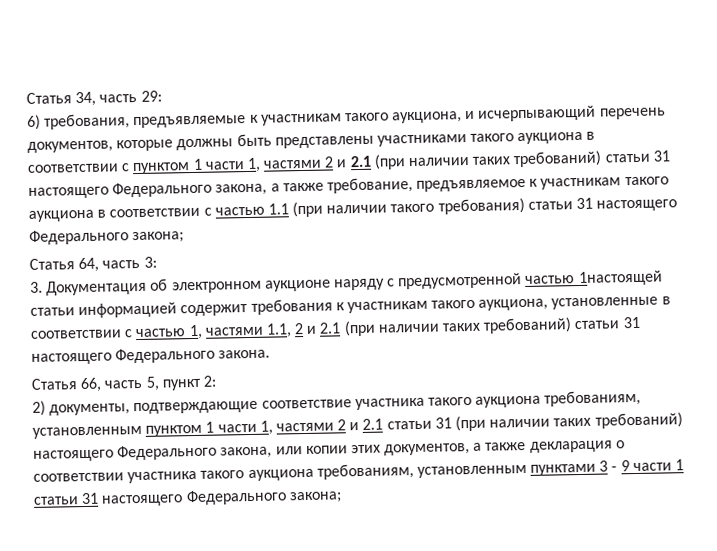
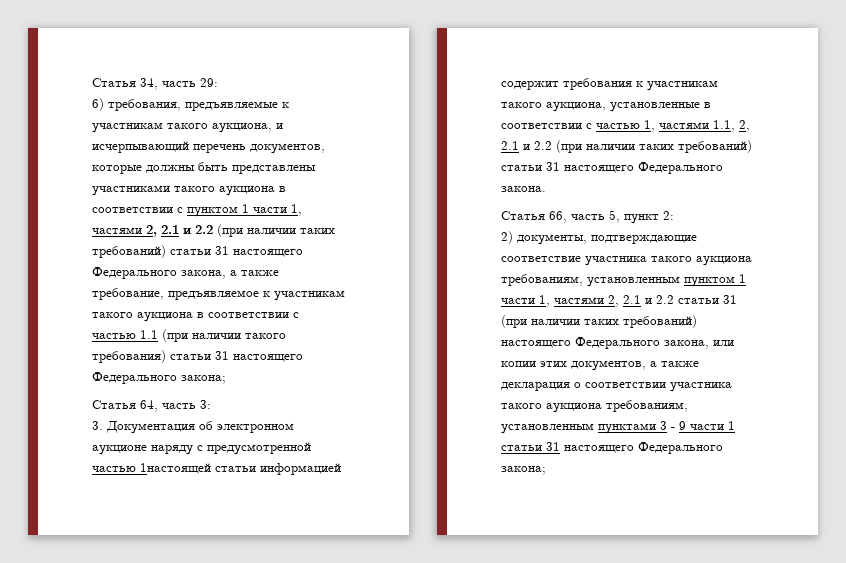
- 6) требования, предъявляемые к участникам такого аукциона, и исчерпывающий перечень документов, которые должны быть представлены участниками такого аукциона в соответствии с пунктом 1 части 1, частями 2 и 2.1 (при наличии таких требований) статьи 31 настоящего Федерального закона, а также требование, предъявляемое к участникам такого аукциона в соответствии с частью 1.1 (при наличии такого требования) статьи 31 настоящего Федерального закона;
+ 6) требования, предъявляемые к участникам такого аукциона, и исчерпывающий перечень документов, которые должны быть представлены участниками такого аукциона в соответствии с пунктом 1 части 1, частями 2, 2.1 и 2.2 (при наличии таких требований) статьи 31 настоящего Федерального закона, а также требование, предъявляемое к участникам такого аукциона в соответствии с частью 1.1 (при наличии такого требования) статьи 31 настоящего Федерального закона;
- 3. Документация об электронном аукционе наряду с предусмотренной частью 1настоящей статьи информацией содержит требования к участникам такого аукциона, установленные в соответствии с частью 1, частями 1.1, 2 и 2.1 (при наличии таких требований) статьи 31 настоящего Федерального закона.
+ 3. Документация об электронном аукционе наряду с предусмотренной частью 1настоящей статьи информацией содержит требования к участникам такого аукциона, установленные в соответствии с частью 1, частями 1.1, 2, 2.1 и 2.2 (при наличии таких требований) статьи 31 настоящего Федерального закона.
- 2) документы, подтверждающие соответствие участника такого аукциона требованиям, установленным пунктом 1 части 1, частями 2 и 2.1 статьи 31 (при наличии таких требований) настоящего Федерального закона, или копии этих документов, а также декларация о соответствии участника такого аукциона требованиям, установленным пунктами 3 - 9 части 1 статьи 31 настоящего Федерального закона;
+ 2) документы, подтверждающие соответствие участника такого аукциона требованиям, установленным пунктом 1 части 1, частями 2, 2.1 и 2.2 статьи 31 (при наличии таких требований) настоящего Федерального закона, или копии этих документов, а также декларация о соответствии участника такого аукциона требованиям, установленным пунктами 3 - 9 части 1 статьи 31 настоящего Федерального закона;

